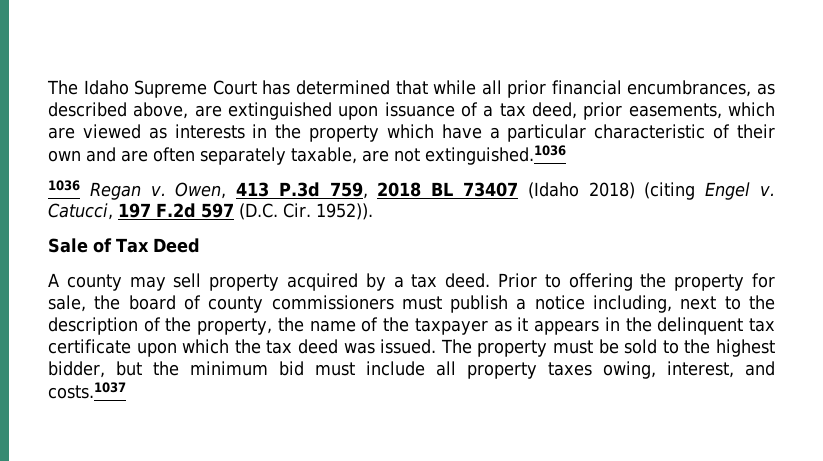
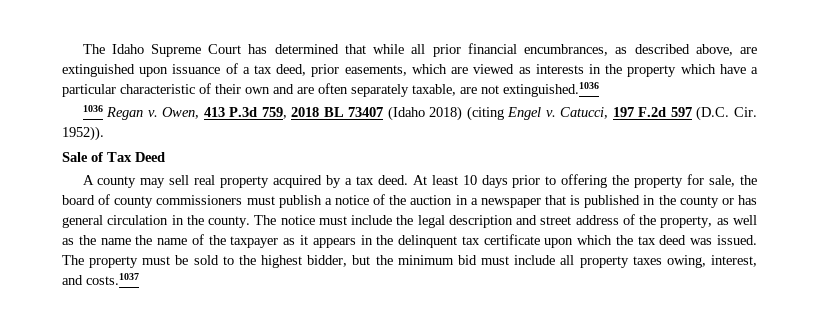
- A county may sell property acquired by a tax deed.
+ A county may sell real property acquired by a tax deed.
- Prior to offering the property for sale, the board of county commissioners must publish a notice including, next to the description of the property, the name of the taxpayer as it appears in the delinquent tax certificate upon which the tax deed was issued.
+ At least 10 days prior to offering the property for sale, the board of county commissioners must publish a notice of the auction in a newspaper that is published in the county or has general circulation in the county. The notice must include the legal description and street address of the property, as well as the name the name of the taxpayer as it appears in the delinquent tax certificate upon which the tax deed was issued.

